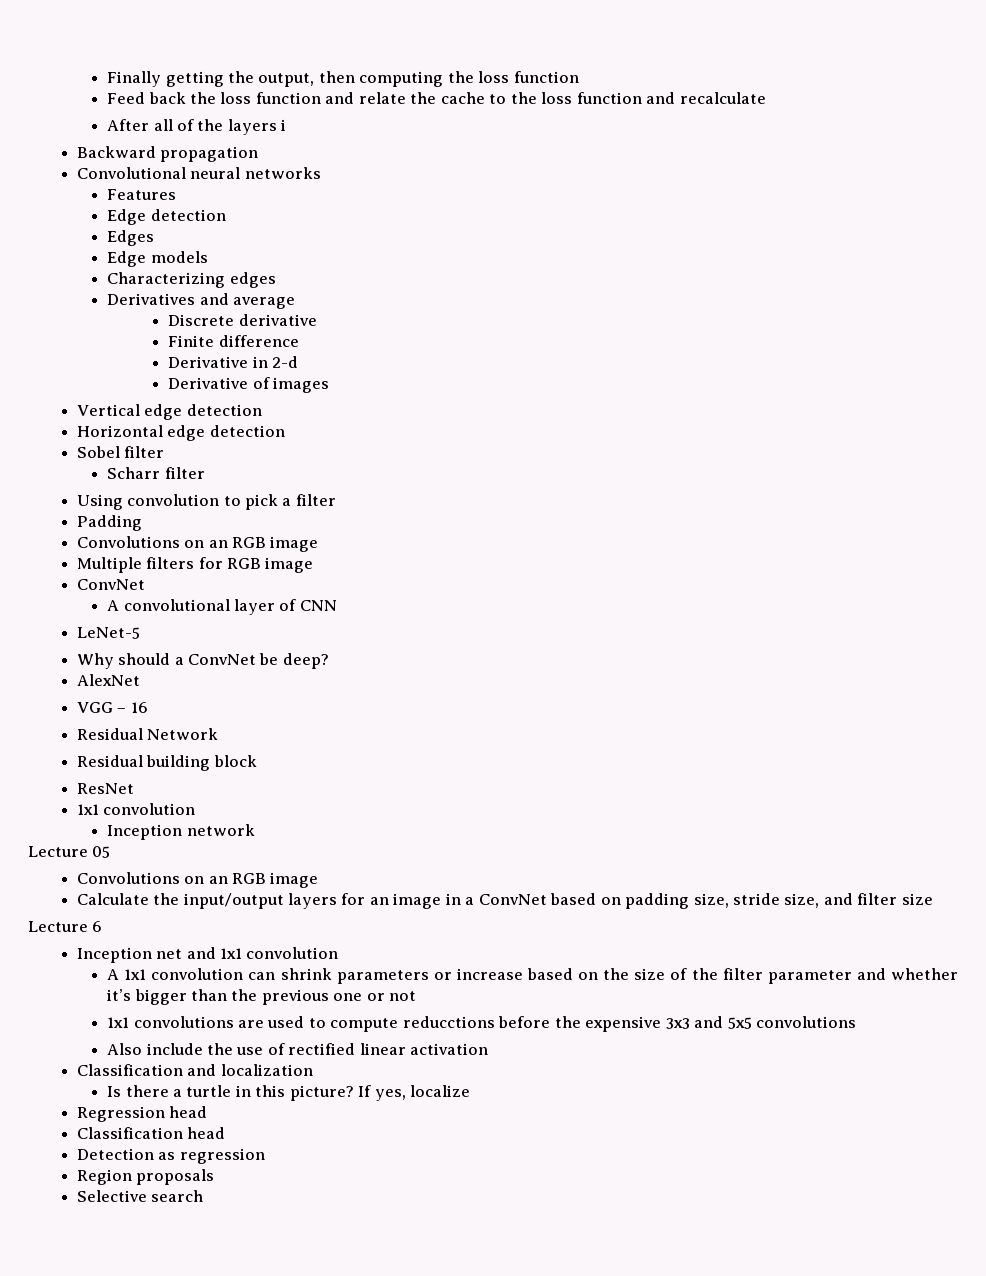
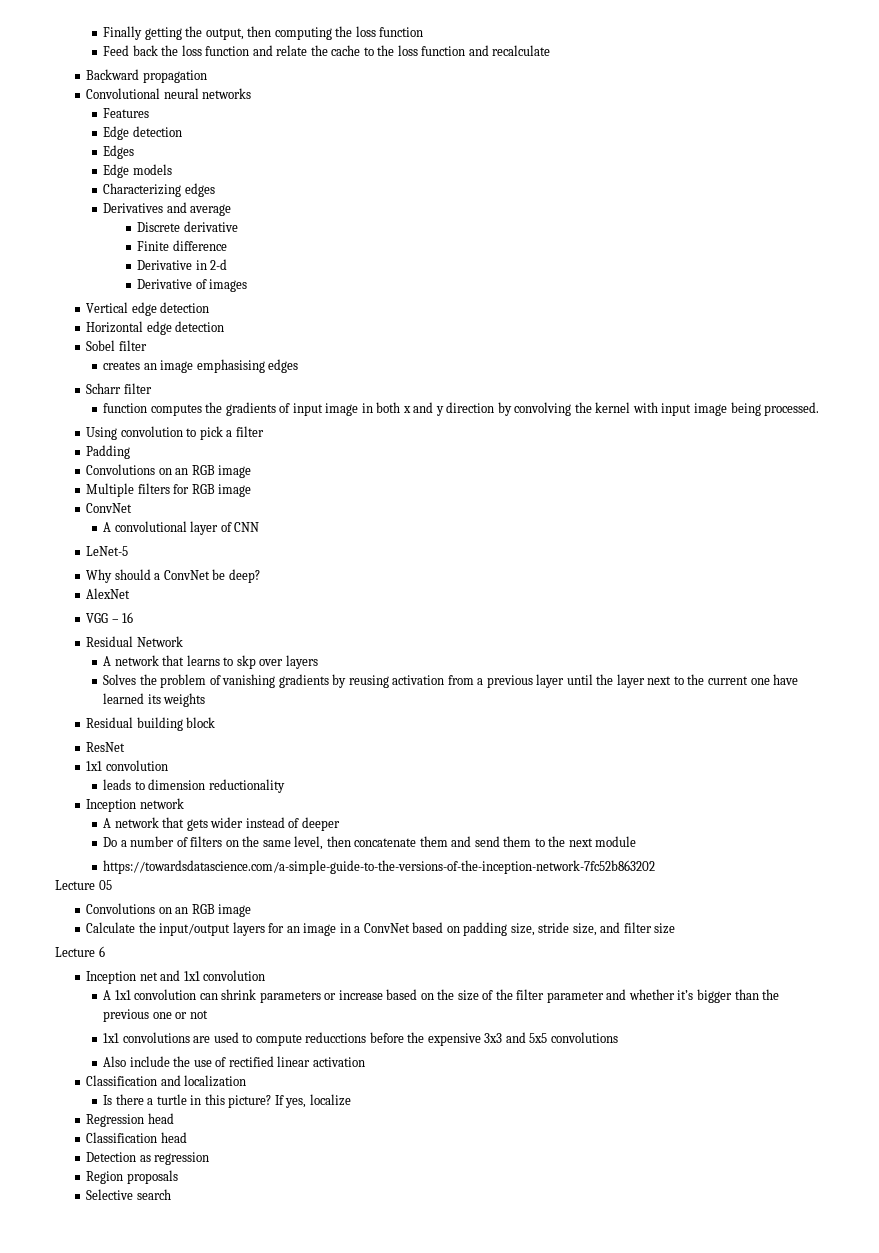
- After all of the layers i
+ creates an image emphasising edges
  Scharr filter
+ function computes the gradients of input image in both x and y direction by convolving the kernel with input image being processed.
+ A network that learns to skp over layers
+ Solves the problem of vanishing gradients by reusing activation from a previous layer until the layer next to the current one have learned its weights
+ leads to dimension reductionality
  Inception network
+ A network that gets wider instead of deeper
+ Do a number of filters on the same level, then concatenate them and send them to the next module
+ https://towardsdatascience.com/a-simple-guide-to-the-versions-of-the-inception-network-7fc52b863202

